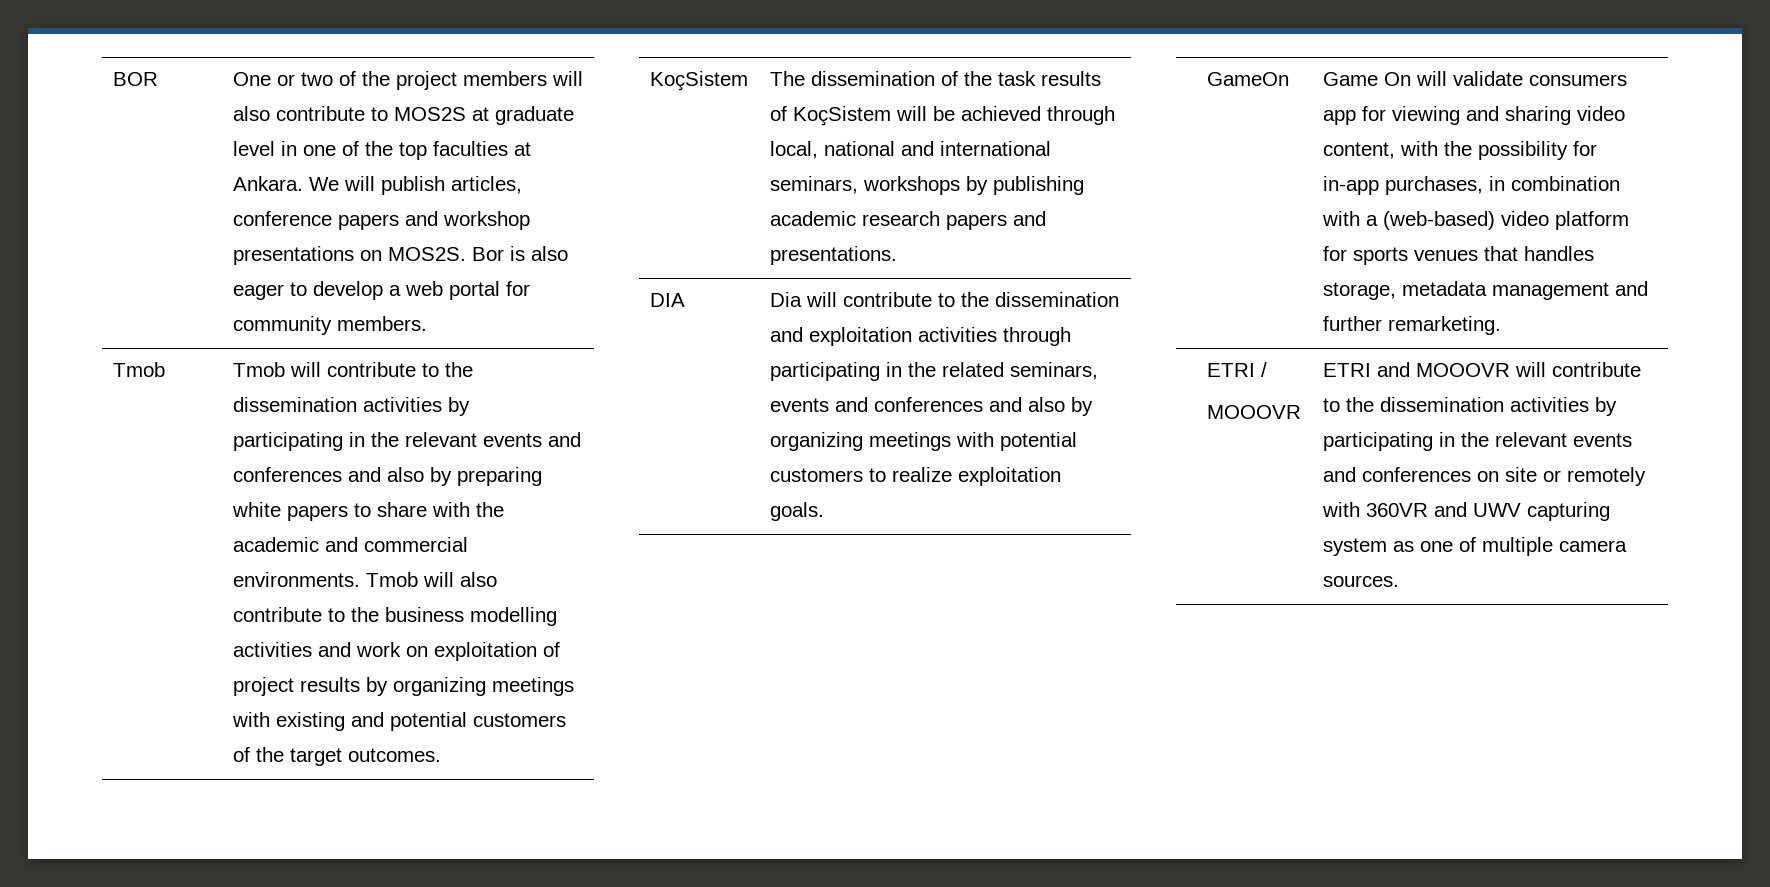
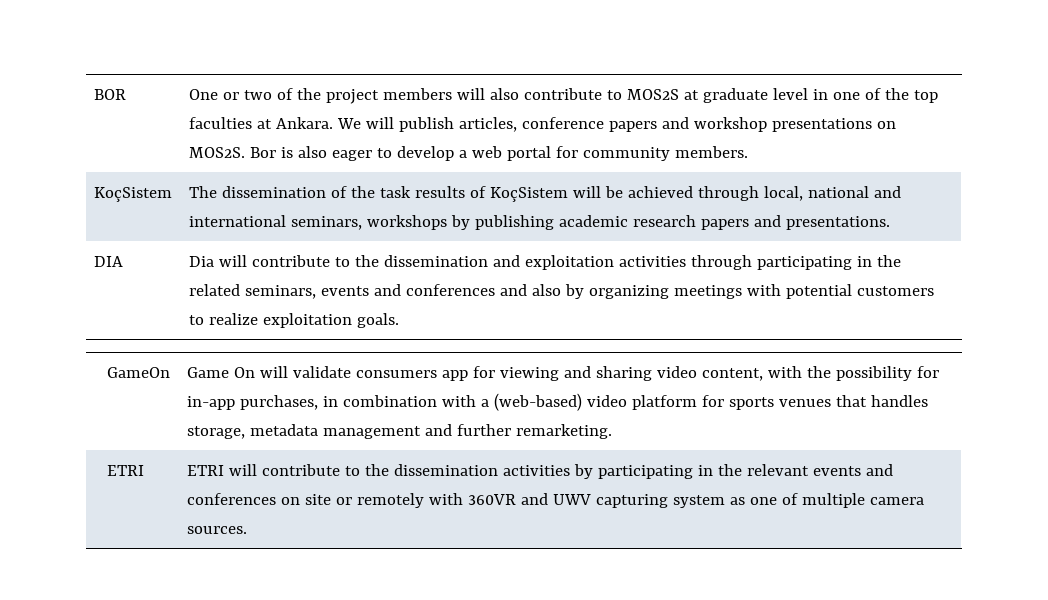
- Tmob | Tmob will contribute to the dissemination activities by participating in the relevant events and conferences and also by preparing white papers to share with the academic and commercial environments. Tmob will also contribute to the business modelling activities and work on exploitation of project results by organizing meetings with existing and potential customers of the target outcomes.
- ETRI /
- MOOOVR | ETRI and MOOOVR will contribute to the dissemination activities by participating in the relevant events and conferences on site or remotely with 360VR and UWV capturing system as one of multiple camera sources.
+ ETRI | ETRI will contribute to the dissemination activities by participating in the relevant events and conferences on site or remotely with 360VR and UWV capturing system as one of multiple camera sources.

